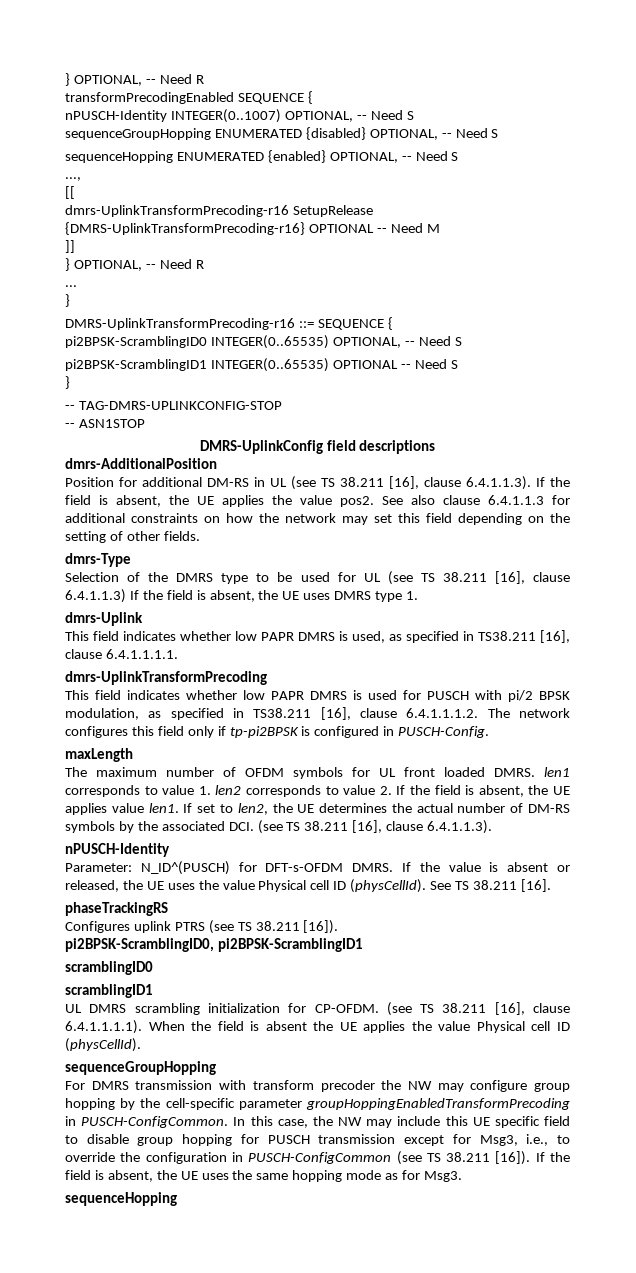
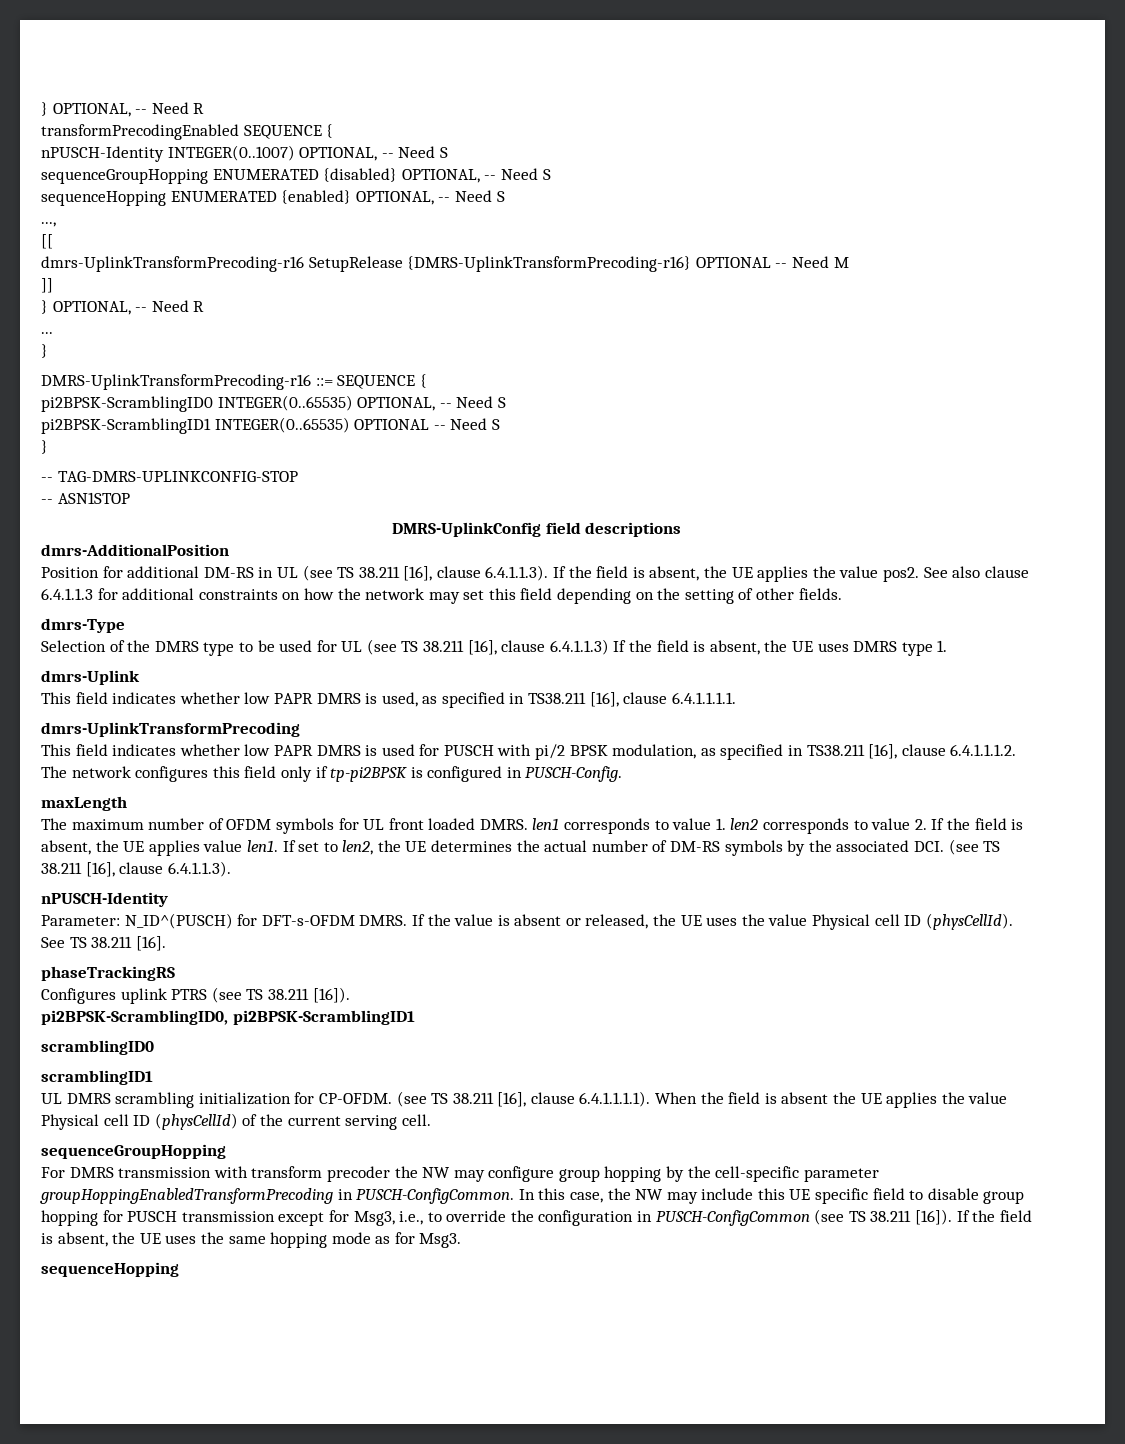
- (see TS 38.211 [16], clause 6.4.1.1.1.1). When the field is absent the UE applies the value Physical cell ID (physCellId).
+ (see TS 38.211 [16], clause 6.4.1.1.1.1). When the field is absent the UE applies the value Physical cell ID (physCellId) of the current serving cell.

